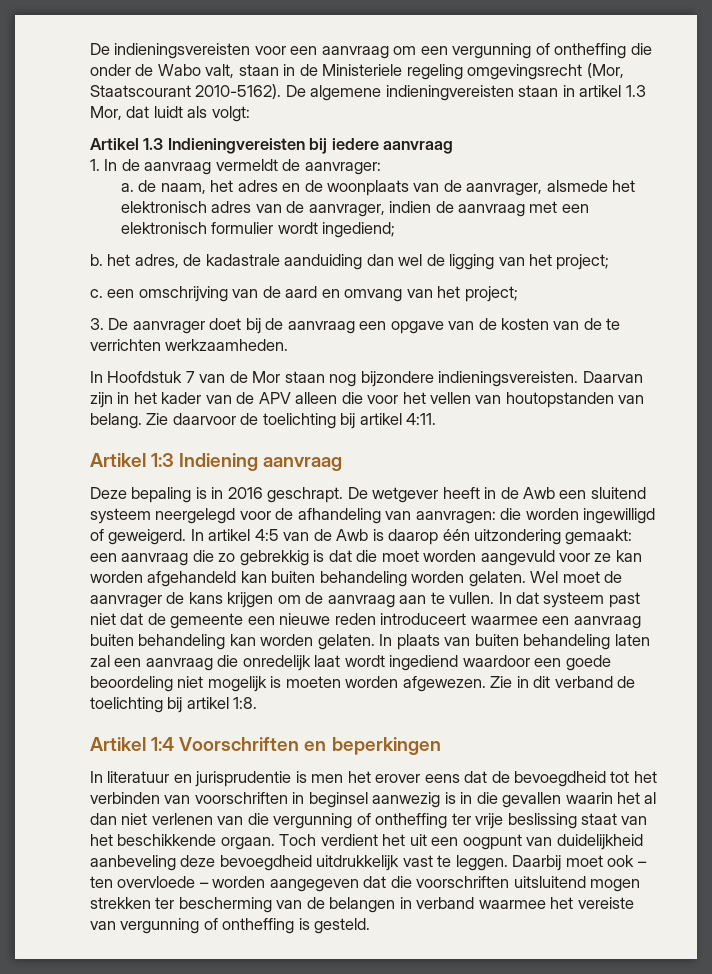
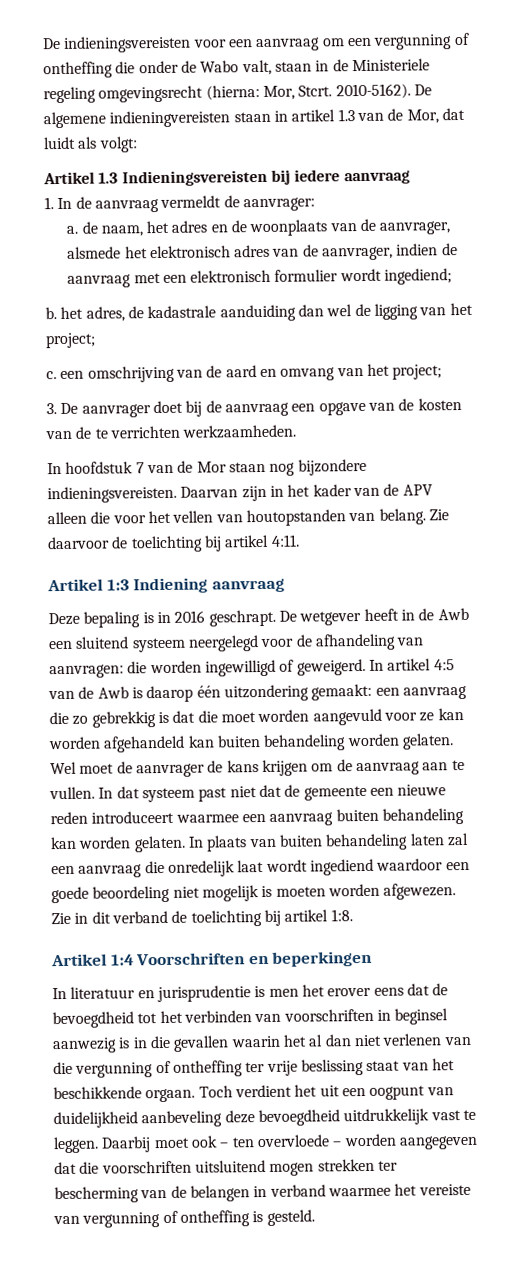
- De indieningsvereisten voor een aanvraag om een vergunning of ontheffing die onder de Wabo valt, staan in de Ministeriele regeling omgevingsrecht (Mor, Staatscourant 2010-5162).
+ De indieningsvereisten voor een aanvraag om een vergunning of ontheffing die onder de Wabo valt, staan in de Ministeriele regeling omgevingsrecht (hierna: Mor, Stcrt. 2010-5162).
- De algemene indieningvereisten staan in artikel 1.3 Mor, dat luidt als volgt:
+ De algemene indieningvereisten staan in artikel 1.3 van de Mor, dat luidt als volgt:
- Artikel 1.3 Indieningvereisten bij iedere aanvraag
+ Artikel 1.3 Indieningsvereisten bij iedere aanvraag
- In Hoofdstuk 7 van de Mor staan nog bijzondere indieningsvereisten.
+ In hoofdstuk 7 van de Mor staan nog bijzondere indieningsvereisten.

